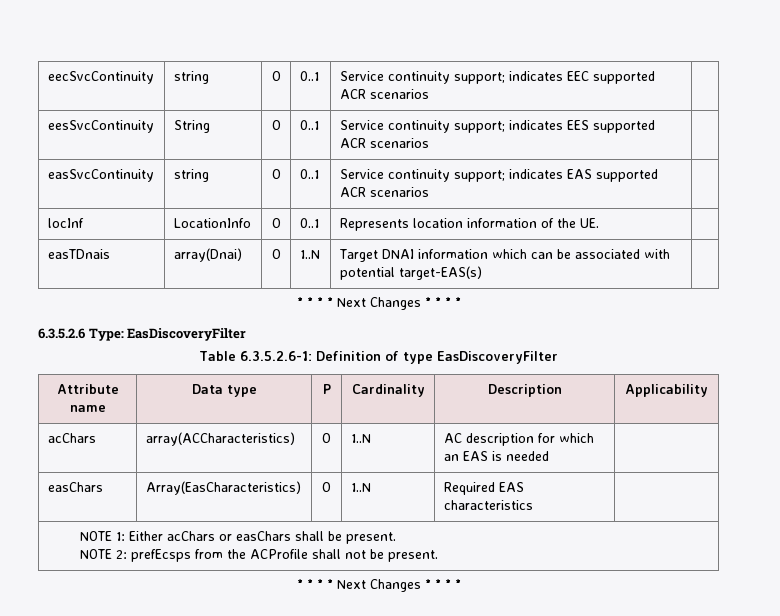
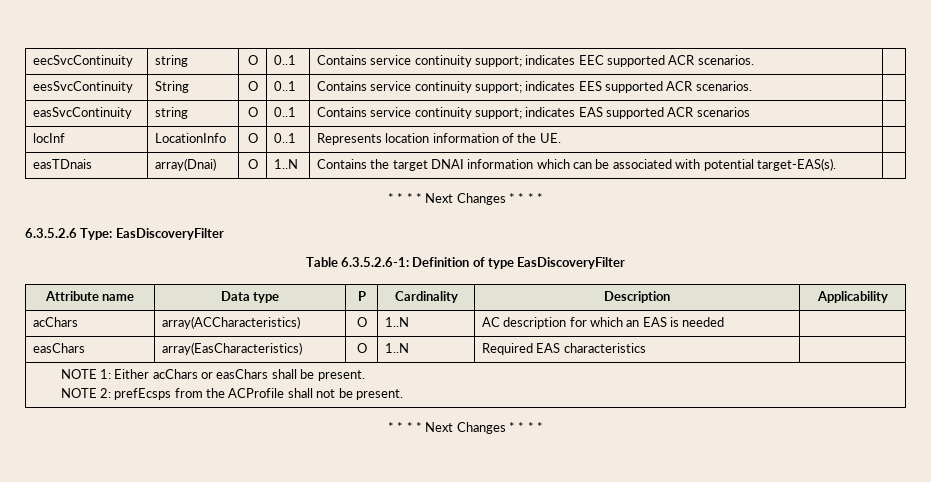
- eecSvcContinuity | string | O | 0..1 | Service continuity support; indicates EEC supported ACR scenarios |
+ eecSvcContinuity | string | O | 0..1 | Contains service continuity support; indicates EEC supported ACR scenarios. |
- eesSvcContinuity | String | O | 0..1 | Service continuity support; indicates EES supported ACR scenarios |
+ eesSvcContinuity | String | O | 0..1 | Contains service continuity support; indicates EES supported ACR scenarios. |
- easSvcContinuity | string | O | 0..1 | Service continuity support; indicates EAS supported ACR scenarios |
+ easSvcContinuity | string | O | 0..1 | Contains service continuity support; indicates EAS supported ACR scenarios |
- easTDnais | array(Dnai) | O | 1..N | Target DNAI information which can be associated with potential target-EAS(s) |
+ easTDnais | array(Dnai) | O | 1..N | Contains the target DNAI information which can be associated with potential target-EAS(s). |
- easChars | Array(EasCharacteristics) | O | 1..N | Required EAS characteristics |
+ easChars | array(EasCharacteristics) | O | 1..N | Required EAS characteristics |

